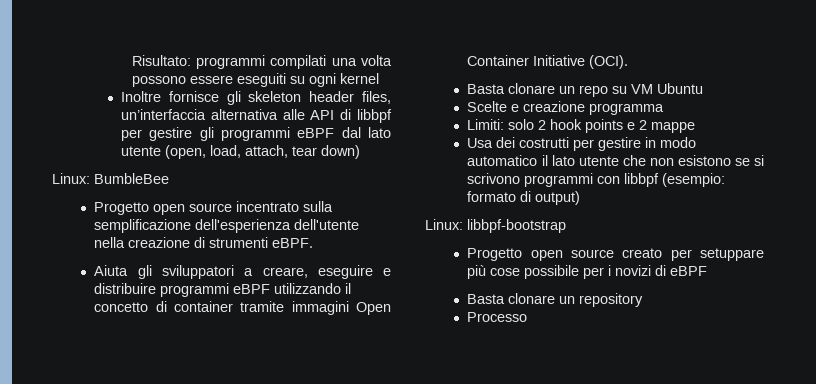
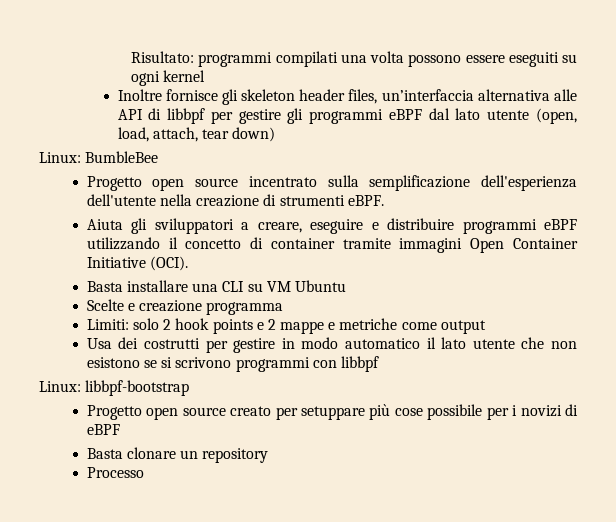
- Basta clonare un repo su VM Ubuntu
+ Basta installare una CLI su VM Ubuntu
- Limiti: solo 2 hook points e 2 mappe
+ Limiti: solo 2 hook points e 2 mappe e metriche come output
- Usa dei costrutti per gestire in modo automatico il lato utente che non esistono se si scrivono programmi con libbpf (esempio: formato di output)
+ Usa dei costrutti per gestire in modo automatico il lato utente che non esistono se si scrivono programmi con libbpf

